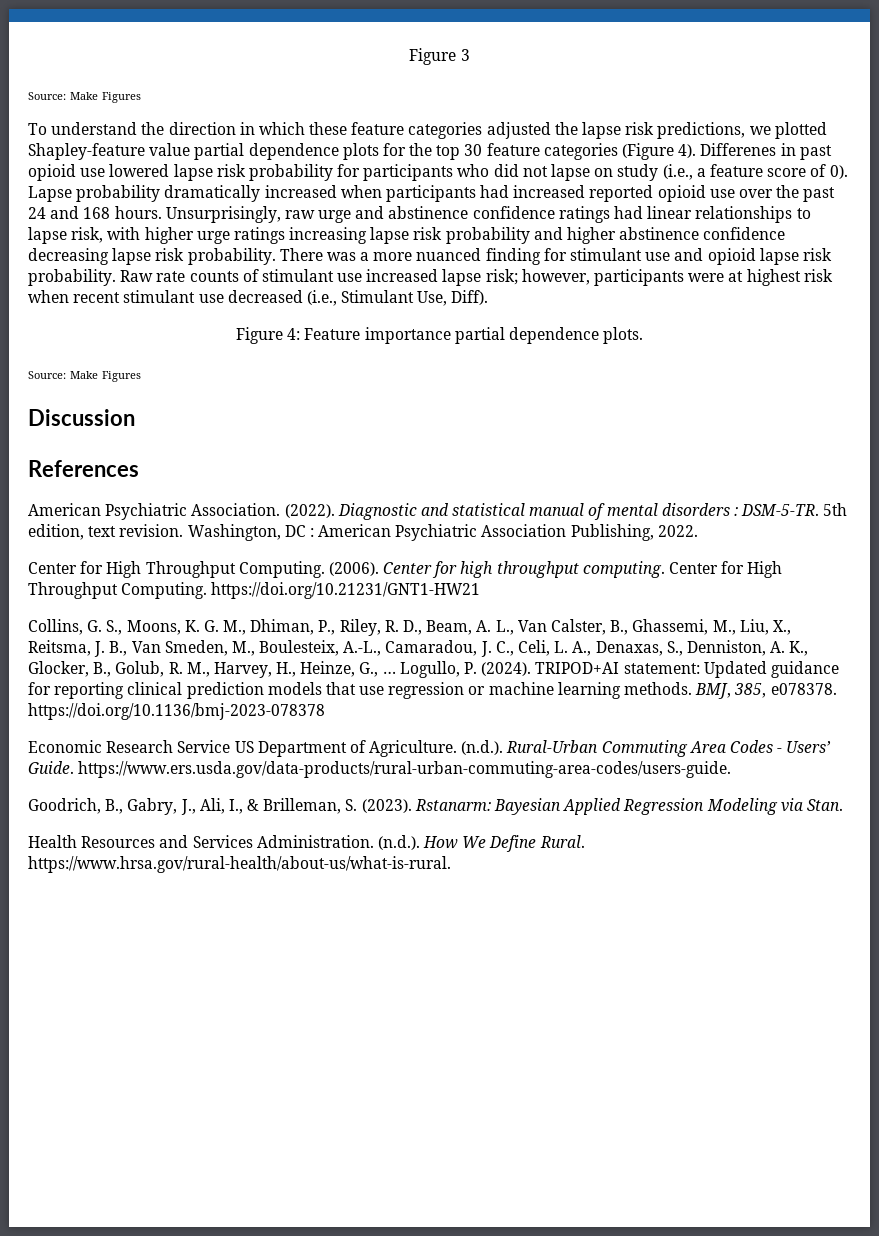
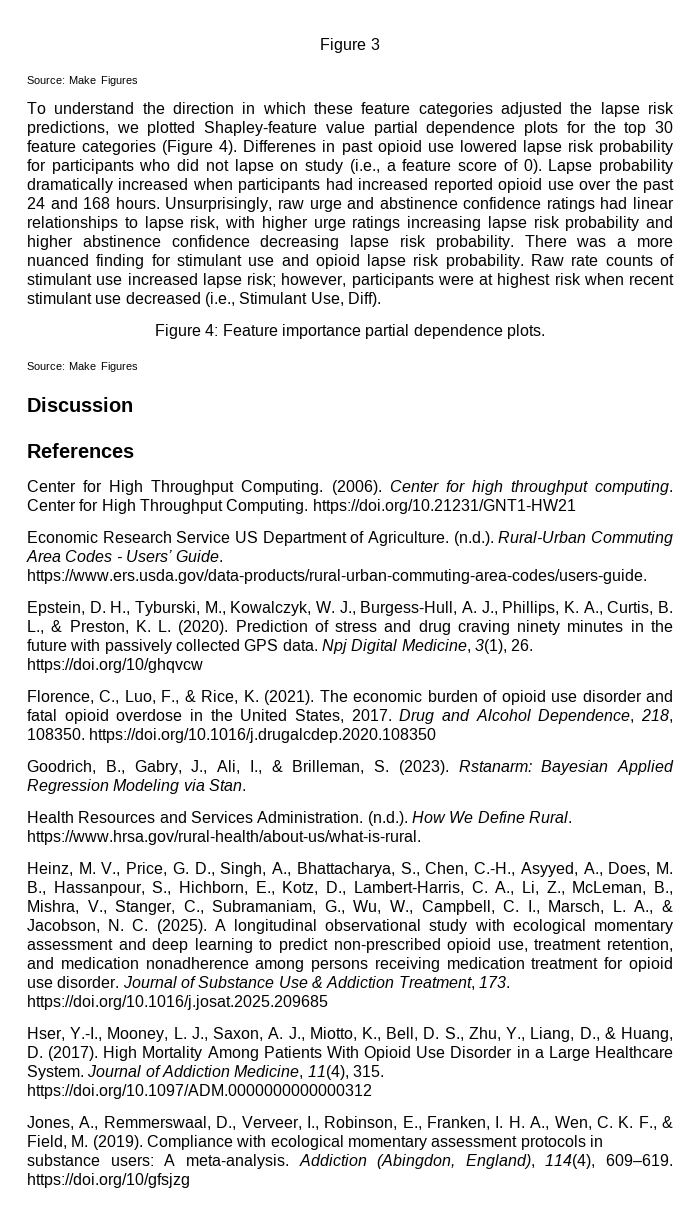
- American Psychiatric Association. (2022). Diagnostic and statistical manual of mental disorders : DSM-5-TR. 5th edition, text revision. Washington, DC : American Psychiatric Association Publishing, 2022.
- Collins, G. S., Moons, K. G. M., Dhiman, P., Riley, R. D., Beam, A. L., Van Calster, B., Ghassemi, M., Liu, X., Reitsma, J. B., Van Smeden, M., Boulesteix, A.-L., Camaradou, J. C., Celi, L. A., Denaxas, S., Denniston, A. K., Glocker, B., Golub, R. M., Harvey, H., Heinze, G., … Logullo, P. (2024). TRIPOD+AI statement: Updated guidance for reporting clinical prediction models that use regression or machine learning methods. BMJ, 385, e078378. https://doi.org/10.1136/bmj-2023-078378
+ Epstein, D. H., Tyburski, M., Kowalczyk, W. J., Burgess-Hull, A. J., Phillips, K. A., Curtis, B. L., & Preston, K. L. (2020). Prediction of stress and drug craving ninety minutes in the future with passively collected GPS data. Npj Digital Medicine, 3(1), 26. https://doi.org/10/ghqvcw
+ Florence, C., Luo, F., & Rice, K. (2021). The economic burden of opioid use disorder and fatal opioid overdose in the United States, 2017. Drug and Alcohol Dependence, 218, 108350. https://doi.org/10.1016/j.drugalcdep.2020.108350
+ Heinz, M. V., Price, G. D., Singh, A., Bhattacharya, S., Chen, C.-H., Asyyed, A., Does, M. B., Hassanpour, S., Hichborn, E., Kotz, D., Lambert-Harris, C. A., Li, Z., McLeman, B., Mishra, V., Stanger, C., Subramaniam, G., Wu, W., Campbell, C. I., Marsch, L. A., & Jacobson, N. C. (2025). A longitudinal observational study with ecological momentary assessment and deep learning to predict non-prescribed opioid use, treatment retention, and medication nonadherence among persons receiving medication treatment for opioid use disorder. Journal of Substance Use & Addiction Treatment, 173. https://doi.org/10.1016/j.josat.2025.209685
+ Hser, Y.-I., Mooney, L. J., Saxon, A. J., Miotto, K., Bell, D. S., Zhu, Y., Liang, D., & Huang, D. (2017). High Mortality Among Patients With Opioid Use Disorder in a Large Healthcare System. Journal of Addiction Medicine, 11(4), 315. https://doi.org/10.1097/ADM.0000000000000312
+ Jones, A., Remmerswaal, D., Verveer, I., Robinson, E., Franken, I. H. A., Wen, C. K. F., & Field, M. (2019). Compliance with ecological momentary assessment protocols in substance users: A meta-analysis. Addiction (Abingdon, England), 114(4), 609–619. https://doi.org/10/gfsjzg

